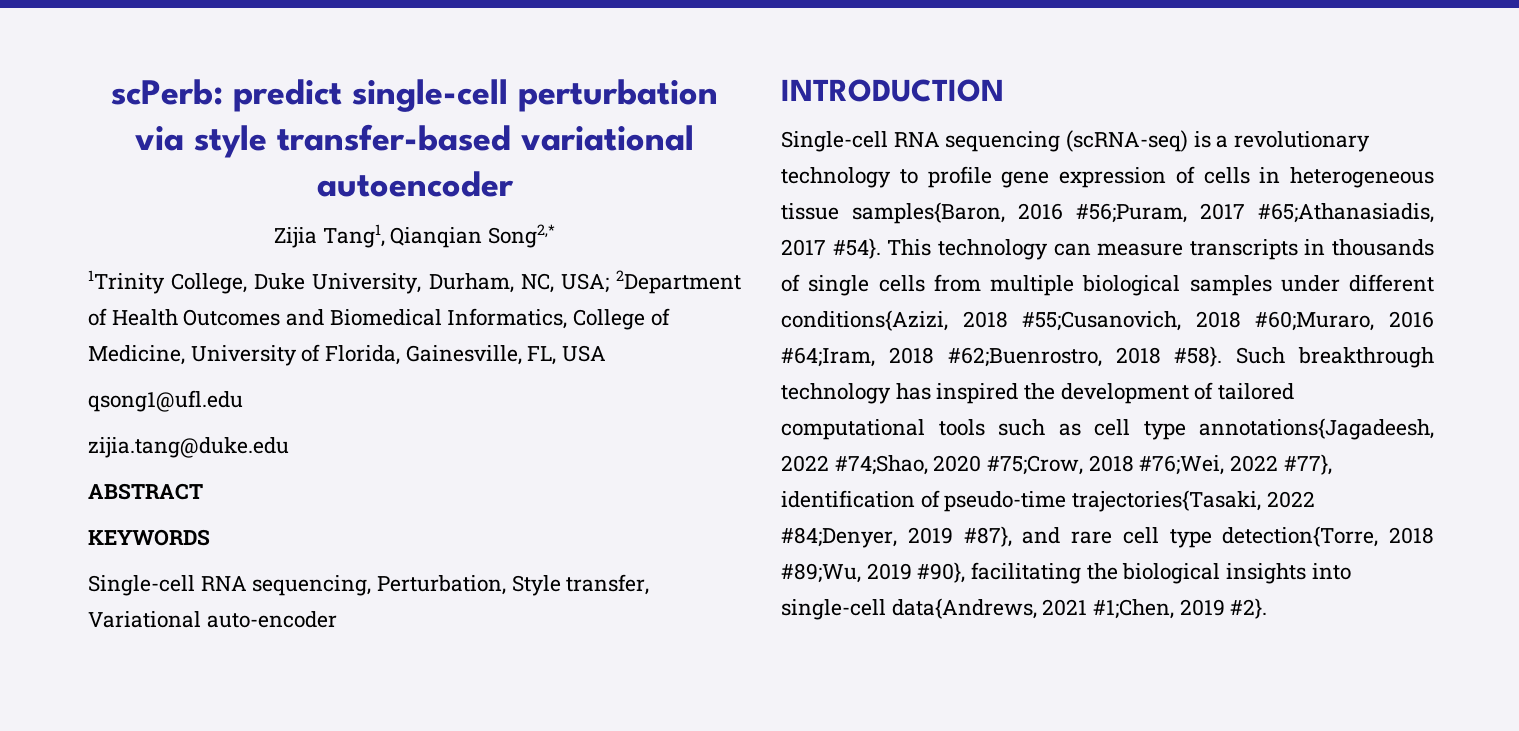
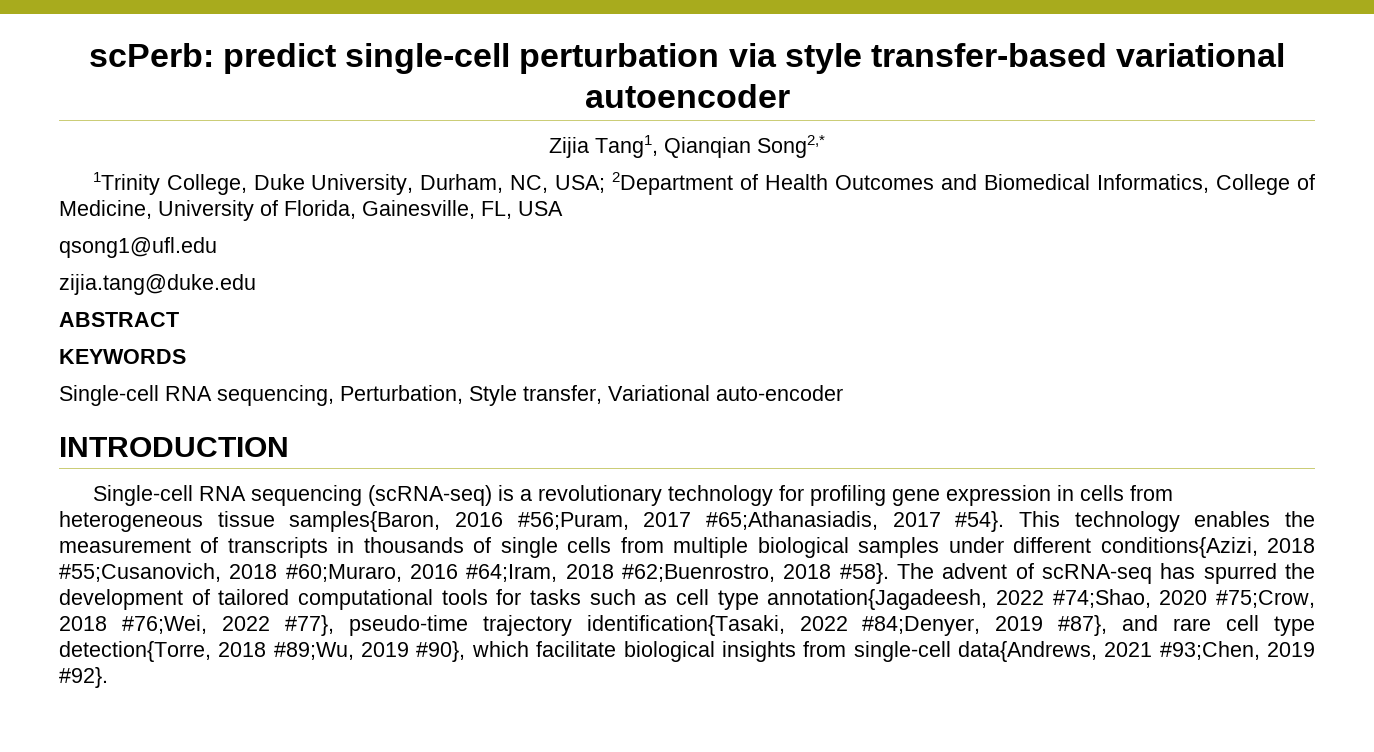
- Single-cell RNA sequencing (scRNA-seq) is a revolutionary technology to profile gene expression of cells in heterogeneous tissue samples{Baron, 2016 #56;Puram, 2017 #65;Athanasiadis, 2017 #54}.
+ Single-cell RNA sequencing (scRNA-seq) is a revolutionary technology for profiling gene expression in cells from heterogeneous tissue samples{Baron, 2016 #56;Puram, 2017 #65;Athanasiadis, 2017 #54}.
- This technology can measure transcripts in thousands of single cells from multiple biological samples under different conditions{Azizi, 2018 #55;Cusanovich, 2018 #60;Muraro, 2016 #64;Iram, 2018 #62;Buenrostro, 2018 #58}.
+ This technology enables the measurement of transcripts in thousands of single cells from multiple biological samples under different conditions{Azizi, 2018 #55;Cusanovich, 2018 #60;Muraro, 2016 #64;Iram, 2018 #62;Buenrostro, 2018 #58}.
- Such breakthrough technology has inspired the development of tailored computational tools such as cell type annotations{Jagadeesh, 2022 #74;Shao, 2020 #75;Crow, 2018 #76;Wei, 2022 #77}, identification of pseudo-time trajectories{Tasaki, 2022 #84;Denyer, 2019 #87}, and rare cell type detection{Torre, 2018 #89;Wu, 2019 #90}, facilitating the biological insights into single-cell data{Andrews, 2021 #1;Chen, 2019 #2}.
+ The advent of scRNA-seq has spurred the development of tailored computational tools for tasks such as cell type annotation{Jagadeesh, 2022 #74;Shao, 2020 #75;Crow, 2018 #76;Wei, 2022 #77}, pseudo-time trajectory identification{Tasaki, 2022 #84;Denyer, 2019 #87}, and rare cell type detection{Torre, 2018 #89;Wu, 2019 #90}, which facilitate biological insights from single-cell data{Andrews, 2021 #93;Chen, 2019 #92}.

